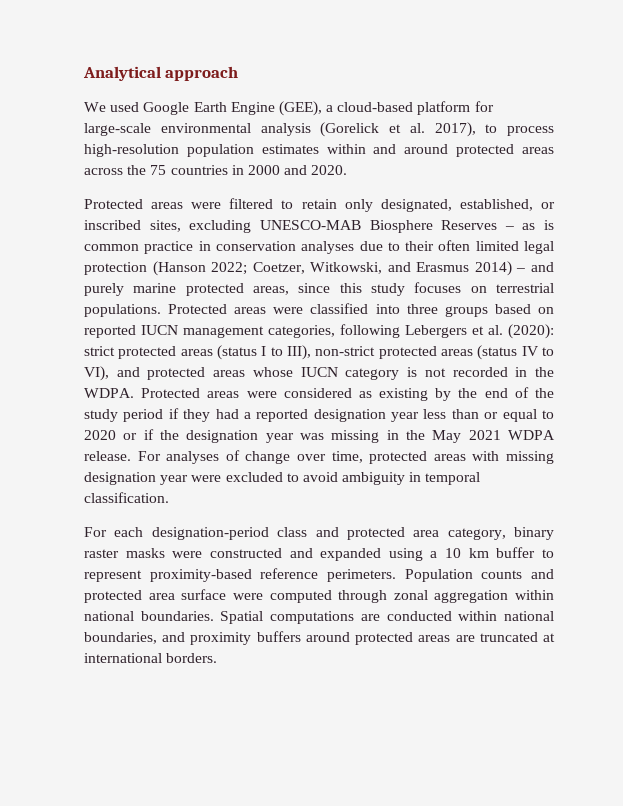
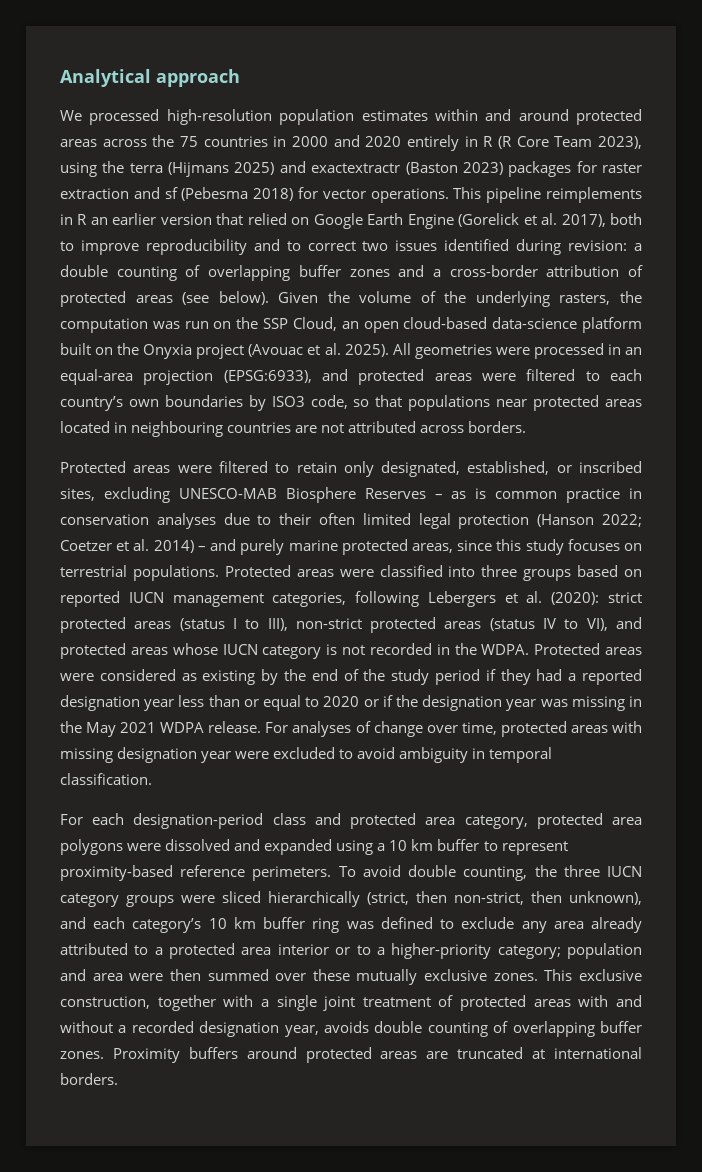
- We used Google Earth Engine (GEE), a cloud-based platform for large-scale environmental analysis (Gorelick et al. 2017), to process high-resolution population estimates within and around protected areas across the 75 countries in 2000 and 2020.
+ We processed high-resolution population estimates within and around protected areas across the 75 countries in 2000 and 2020 entirely in R (R Core Team 2023), using the terra (Hijmans 2025) and exactextractr (Baston 2023) packages for raster extraction and sf (Pebesma 2018) for vector operations. This pipeline reimplements in R an earlier version that relied on Google Earth Engine (Gorelick et al. 2017), both to improve reproducibility and to correct two issues identified during revision: a double counting of overlapping buffer zones and a cross-border attribution of protected areas (see below). Given the volume of the underlying rasters, the computation was run on the SSP Cloud, an open cloud-based data-science platform built on the Onyxia project (Avouac et al. 2025). All geometries were processed in an equal-area projection (EPSG:6933), and protected areas were filtered to each country’s own boundaries by ISO3 code, so that populations near protected areas located in neighbouring countries are not attributed across borders.
- Protected areas were filtered to retain only designated, established, or inscribed sites, excluding UNESCO-MAB Biosphere Reserves – as is common practice in conservation analyses due to their often limited legal protection (Hanson 2022; Coetzer, Witkowski, and Erasmus 2014) – and purely marine protected areas, since this study focuses on terrestrial populations.
+ Protected areas were filtered to retain only designated, established, or inscribed sites, excluding UNESCO-MAB Biosphere Reserves – as is common practice in conservation analyses due to their often limited legal protection (Hanson 2022; Coetzer et al. 2014) – and purely marine protected areas, since this study focuses on terrestrial populations.
- For each designation-period class and protected area category, binary raster masks were constructed and expanded using a 10 km buffer to represent proximity-based reference perimeters.
+ For each designation-period class and protected area category, protected area polygons were dissolved and expanded using a 10 km buffer to represent proximity-based reference perimeters.
- Population counts and protected area surface were computed through zonal aggregation within national boundaries. Spatial computations are conducted within national boundaries, and proximity buffers around protected areas are truncated at international borders.
+ To avoid double counting, the three IUCN category groups were sliced hierarchically (strict, then non-strict, then unknown), and each category’s 10 km buffer ring was defined to exclude any area already attributed to a protected area interior or to a higher-priority category; population and area were then summed over these mutually exclusive zones. This exclusive construction, together with a single joint treatment of protected areas with and without a recorded designation year, avoids double counting of overlapping buffer zones. Proximity buffers around protected areas are truncated at international borders.

